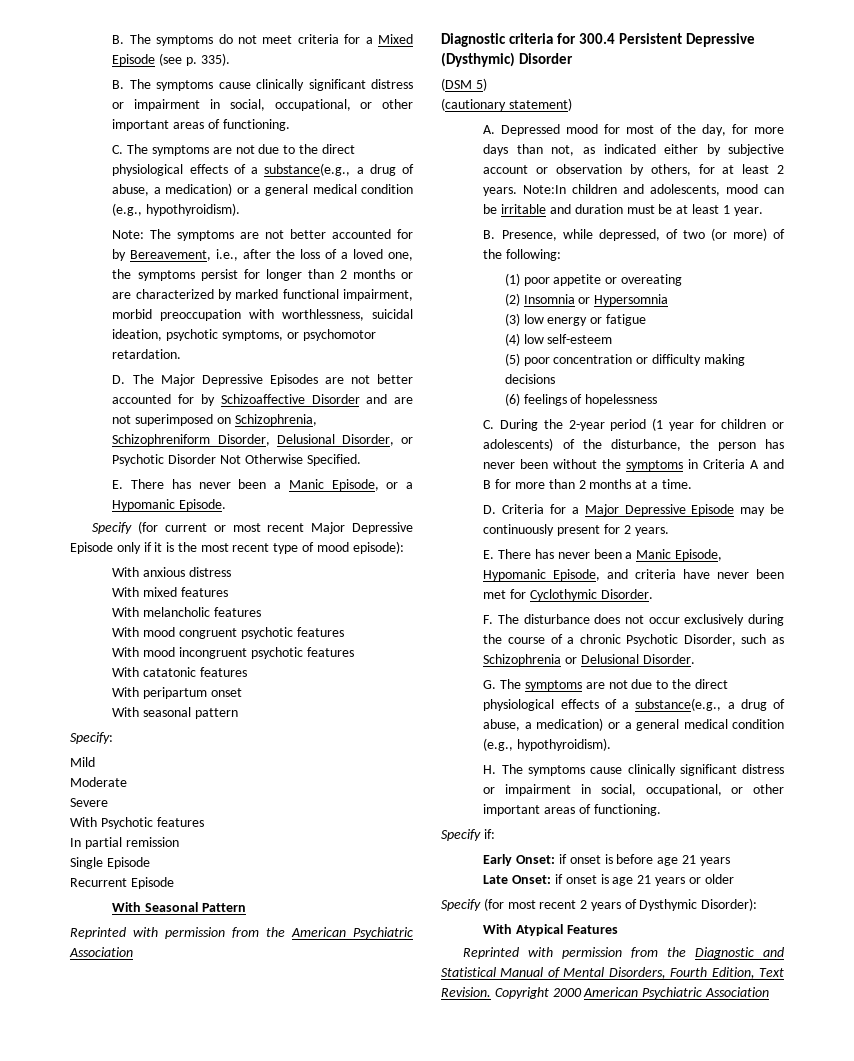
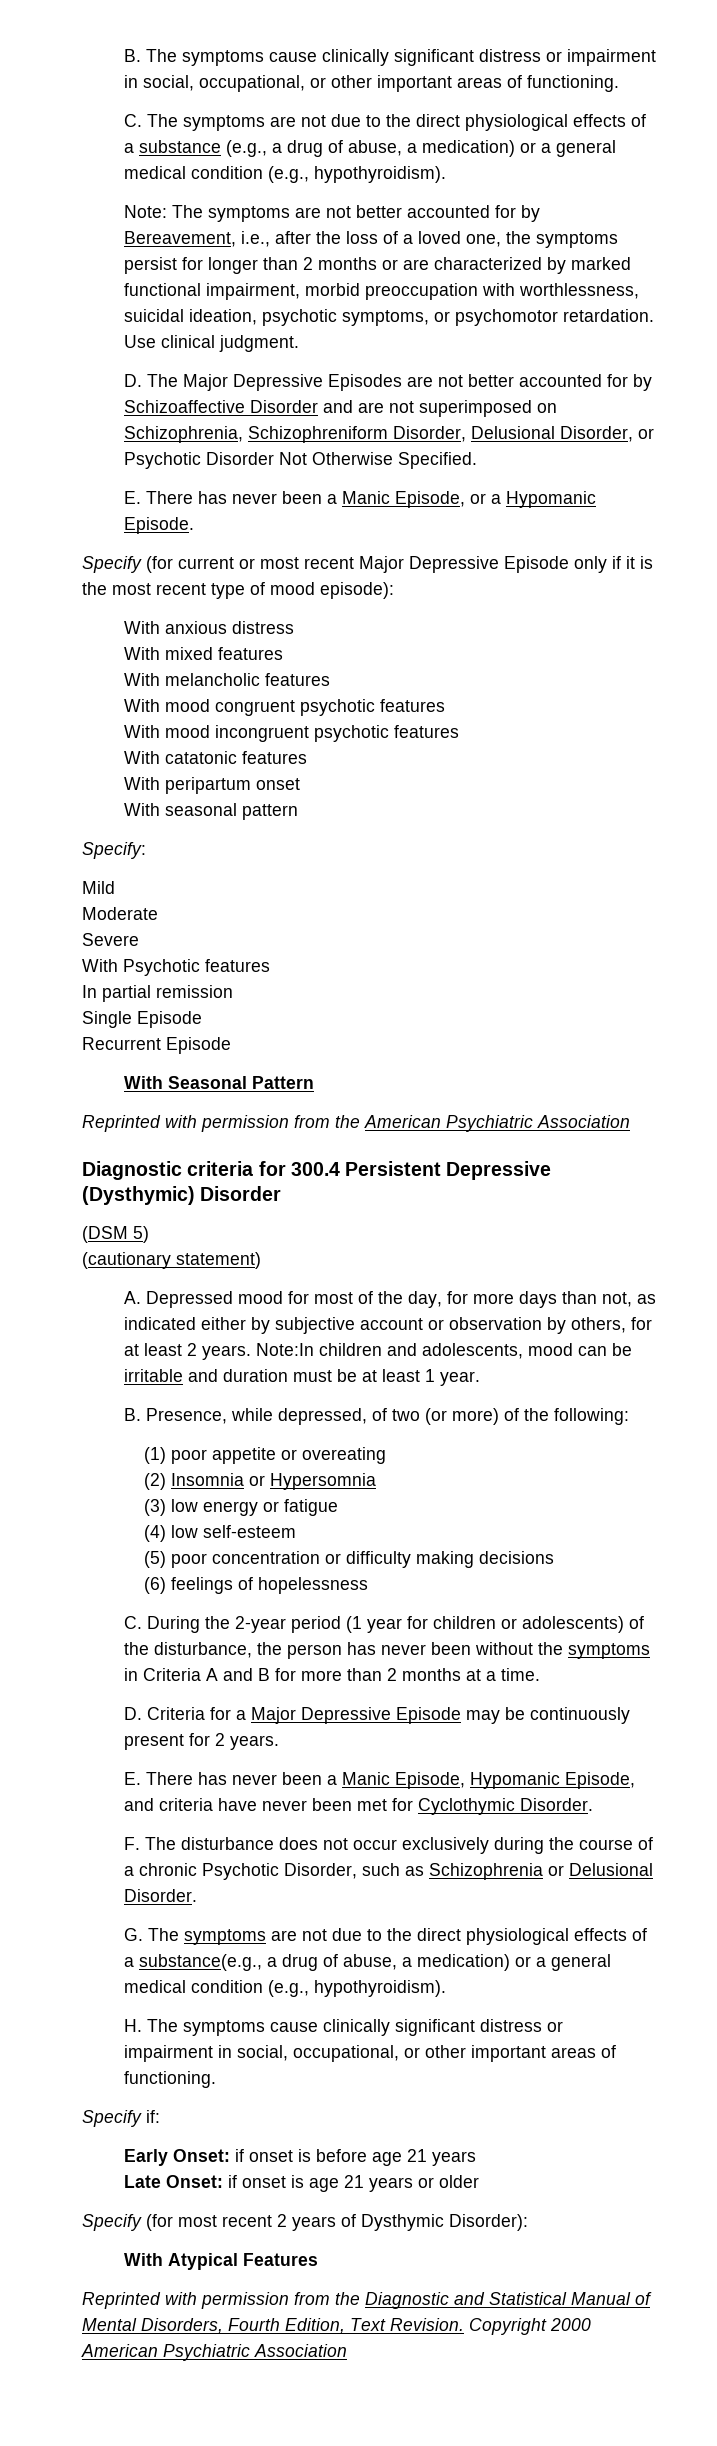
- B. The symptoms do not meet criteria for a Mixed Episode (see p. 335).
- C. The symptoms are not due to the direct physiological effects of a substance(e.g., a drug of abuse, a medication) or a general medical condition (e.g., hypothyroidism).
+ C. The symptoms are not due to the direct physiological effects of a substance (e.g., a drug of abuse, a medication) or a general medical condition (e.g., hypothyroidism).
+ Use clinical judgment.

